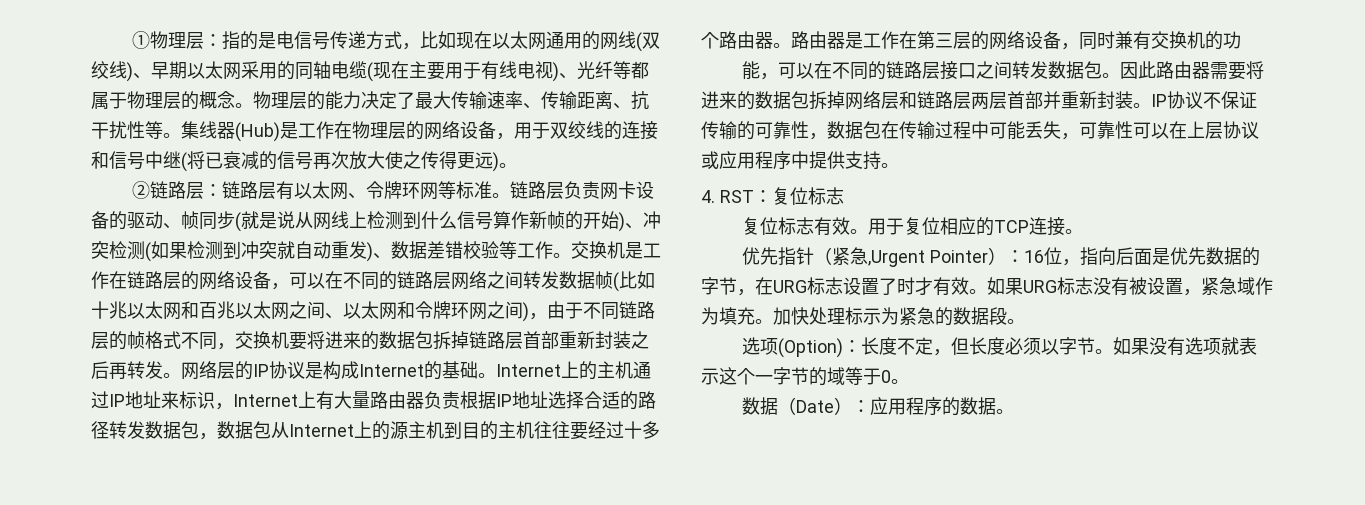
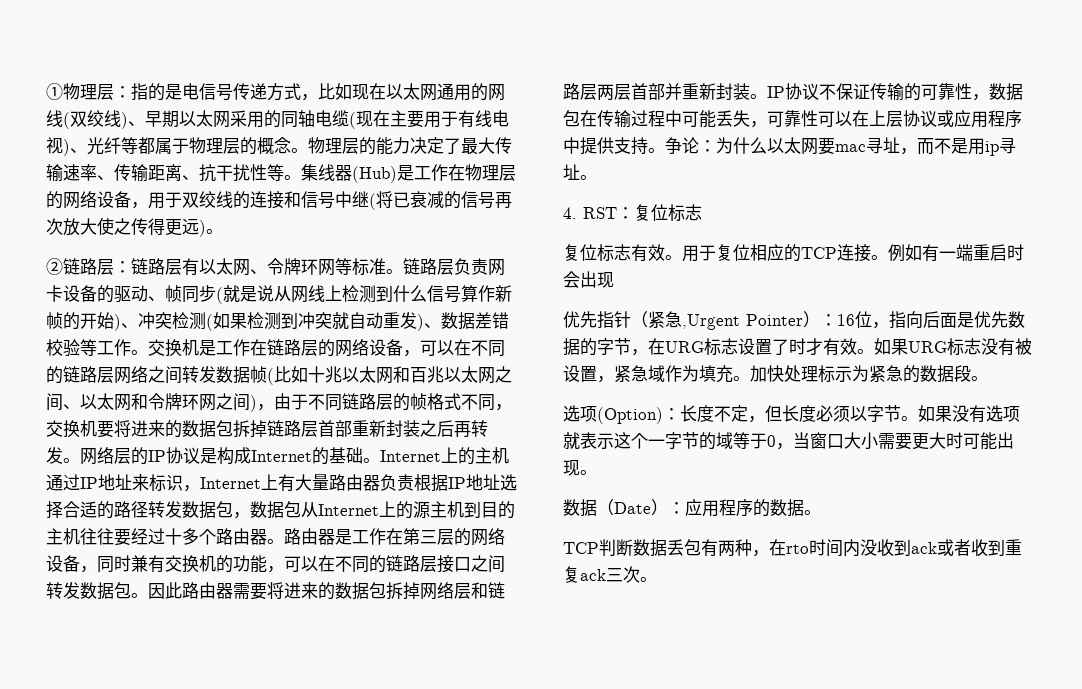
- 路由器是工作在第三层的网络设备，同时兼有交换机的功
- 能，可以在不同的链路层接口之间转发数据包。
+ 路由器是工作在第三层的网络设备，同时兼有交换机的功能，可以在不同的链路层接口之间转发数据包。
+ 争论：为什么以太网要mac寻址，而不是用ip寻址。
+ 例如有一端重启时会出现
- 如果没有选项就表示这个一字节的域等于0。
+ 如果没有选项就表示这个一字节的域等于0，当窗口大小需要更大时可能出现。
+ TCP判断数据丢包有两种，在rto时间内没收到ack或者收到重复ack三次。

